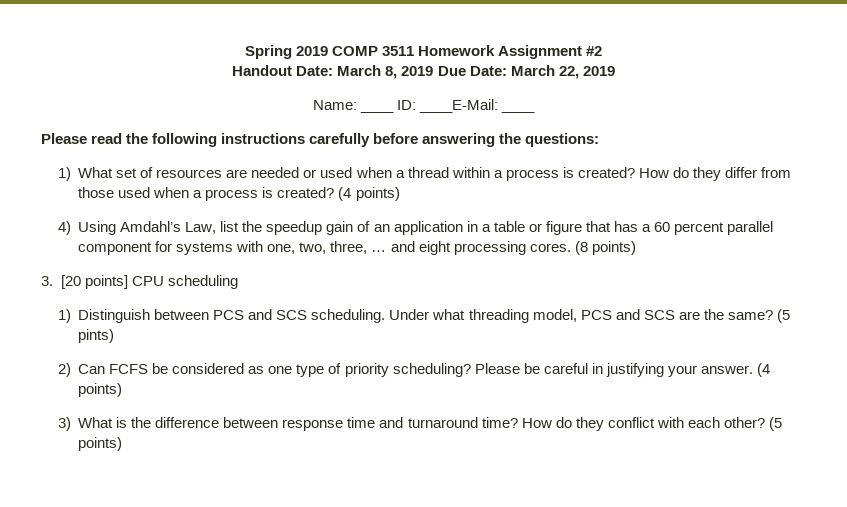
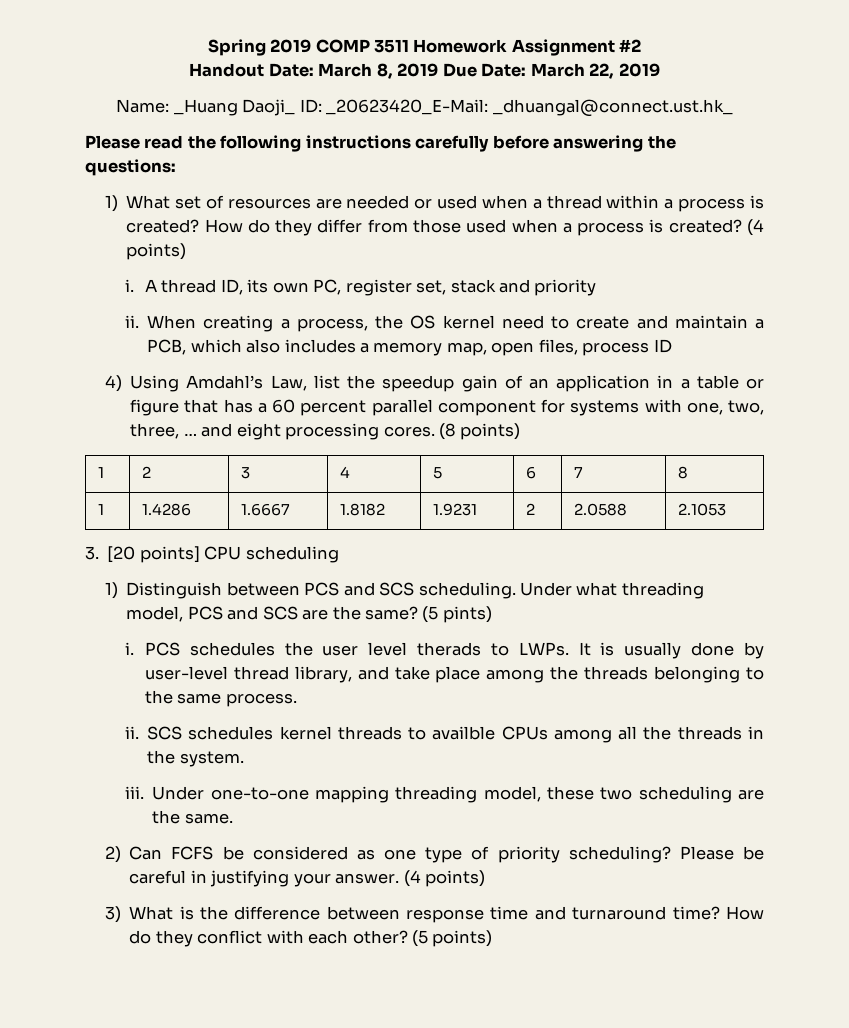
- Name: ____ ID: ____E-Mail: ____
+ Name: _Huang Daoji_ ID: _20623420_E-Mail: _dhuangal@connect.ust.hk_
+ i. A thread ID, its own PC, register set, stack and priority
+ ii. When creating a process, the OS kernel need to create and maintain a PCB, which also includes a memory map, open files, process ID
+ 1 | 2 | 3 | 4 | 5 | 6 | 7 | 8
+ 1 | 1.4286 | 1.6667 | 1.8182 | 1.9231 | 2 | 2.0588 | 2.1053
+ i. PCS schedules the user level therads to LWPs. It is usually done by user-level thread library, and take place among the threads belonging to the same process.
+ ii. SCS schedules kernel threads to availble CPUs among all the threads in the system.
+ iii. Under one-to-one mapping threading model, these two scheduling are the same.

